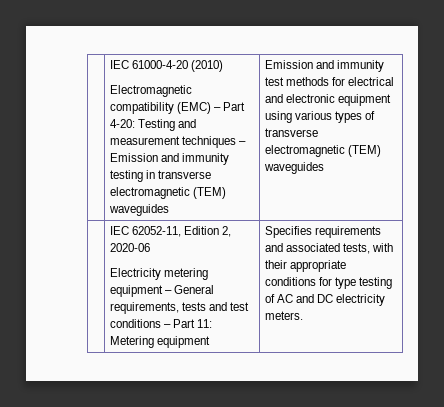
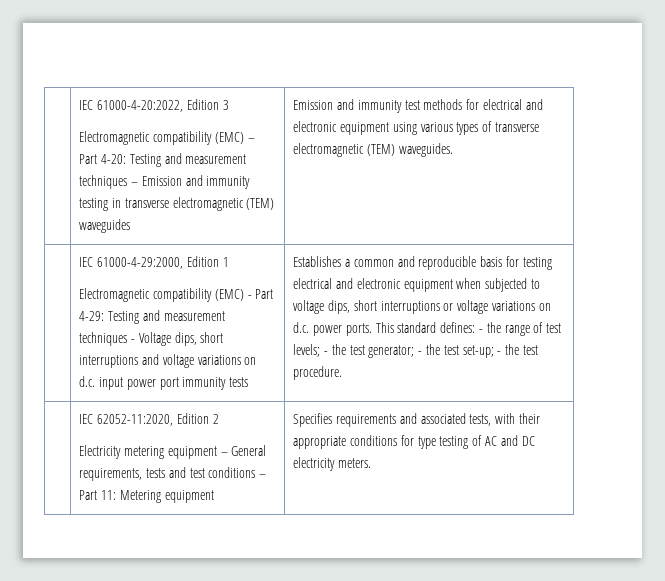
- IEC 61000-4-20 (2010)
+ IEC 61000-4-20:2022, Edition 3
- Emission and immunity test methods for electrical and electronic equipment using various types of transverse electromagnetic (TEM) waveguides
- | IEC 62052-11, Edition 2, 2020-06
+ Emission and immunity test methods for electrical and electronic equipment using various types of transverse electromagnetic (TEM) waveguides.
+ | IEC 61000-4-29:2000, Edition 1
+ Electromagnetic compatibility (EMC) - Part 4-29: Testing and measurement techniques - Voltage dips, short interruptions and voltage variations on d.c. input power port immunity tests | Establishes a common and reproducible basis for testing electrical and electronic equipment when subjected to voltage dips, short interruptions or voltage variations on d.c. power ports. This standard defines: - the range of test levels; - the test generator; - the test set-up; - the test procedure.
+ | IEC 62052-11:2020, Edition 2

